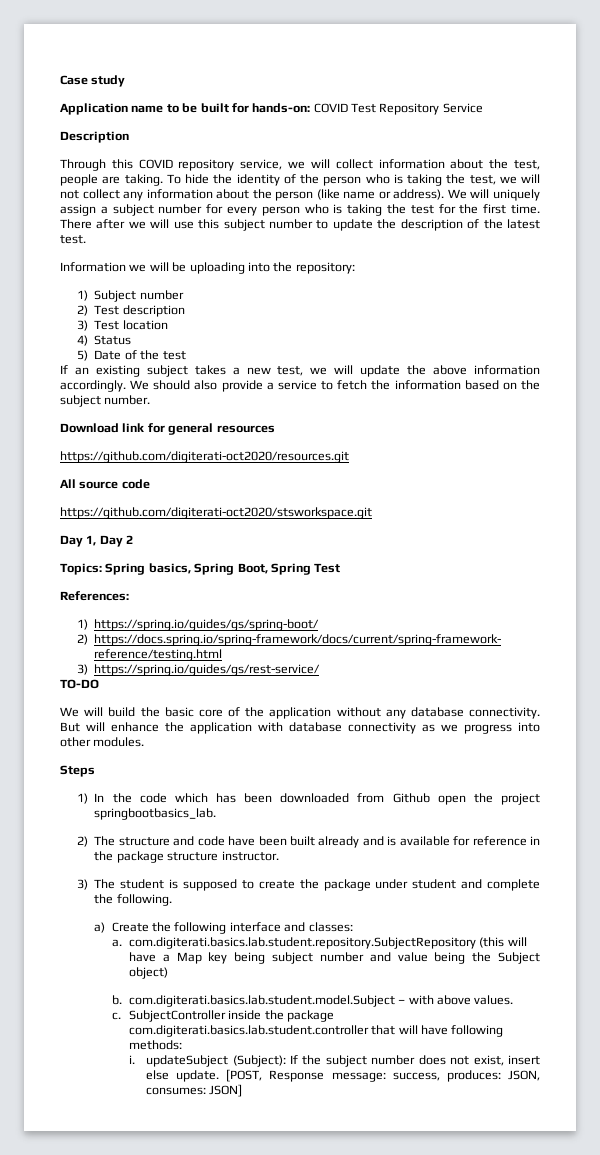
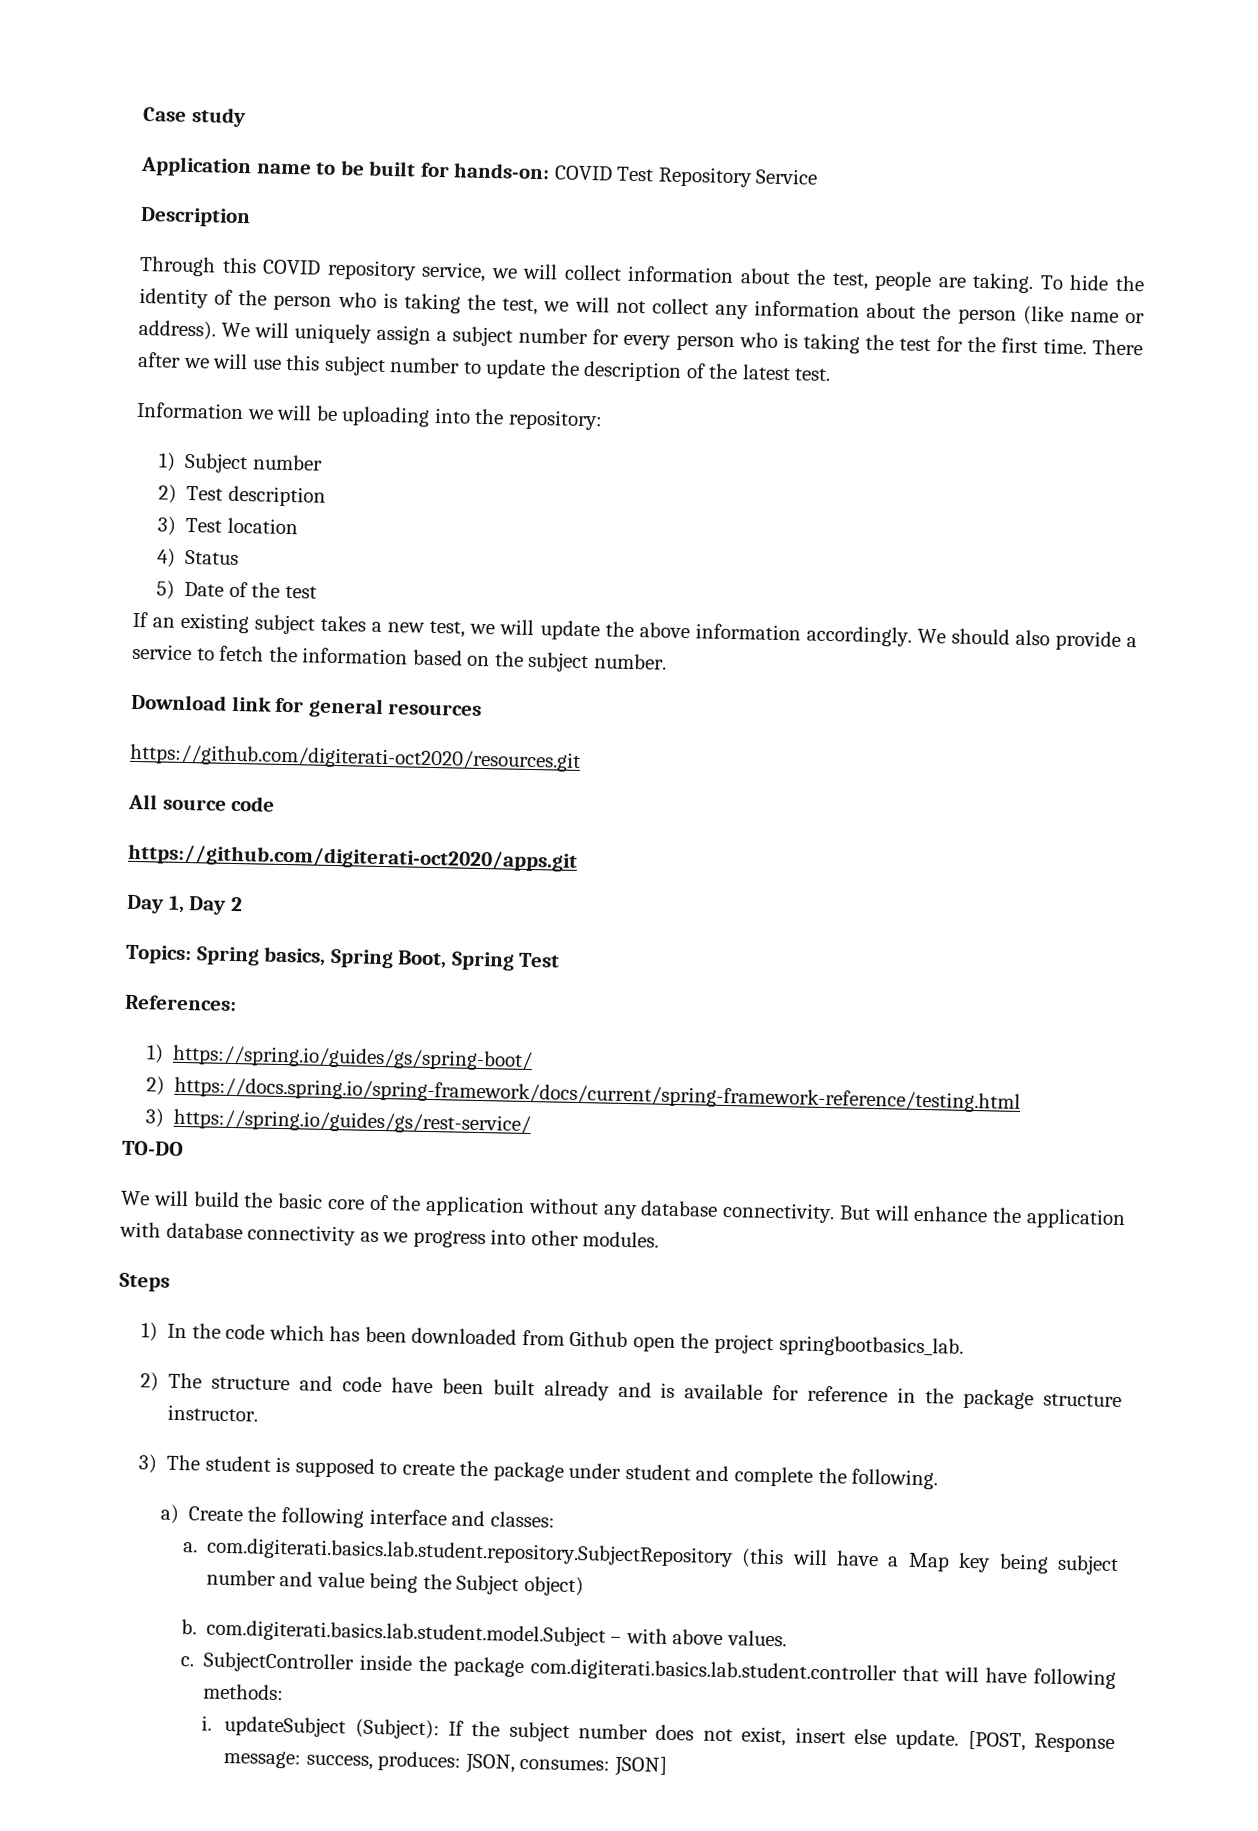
- https://github.com/digiterati-oct2020/stsworkspace.git
+ https://github.com/digiterati-oct2020/apps.git

